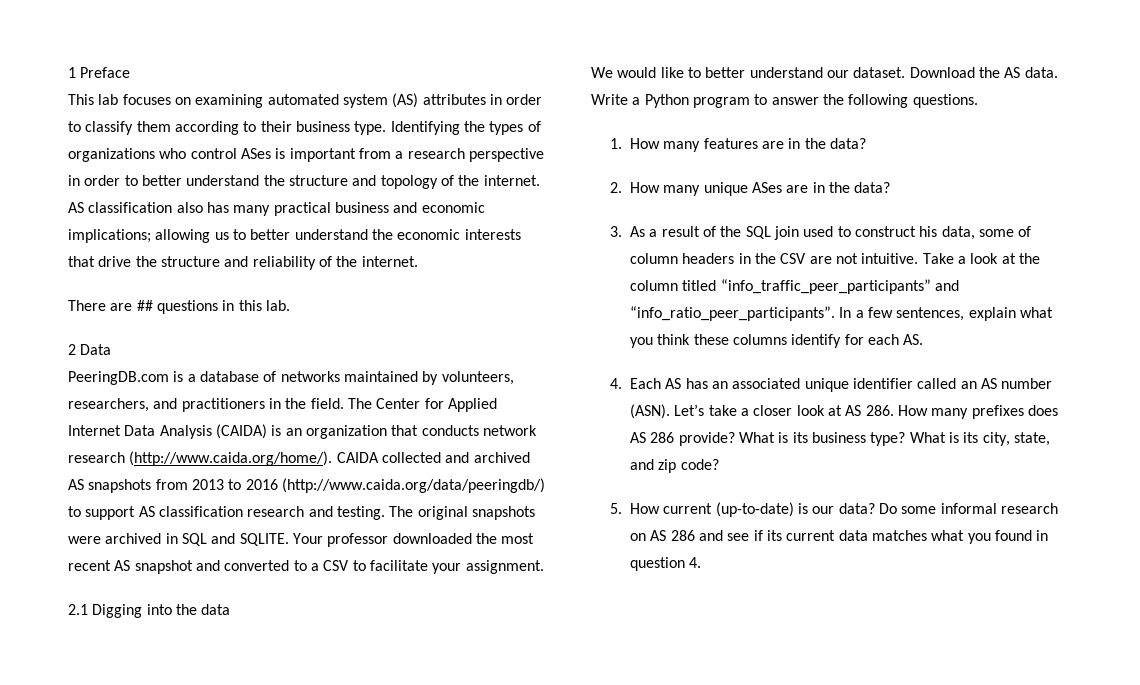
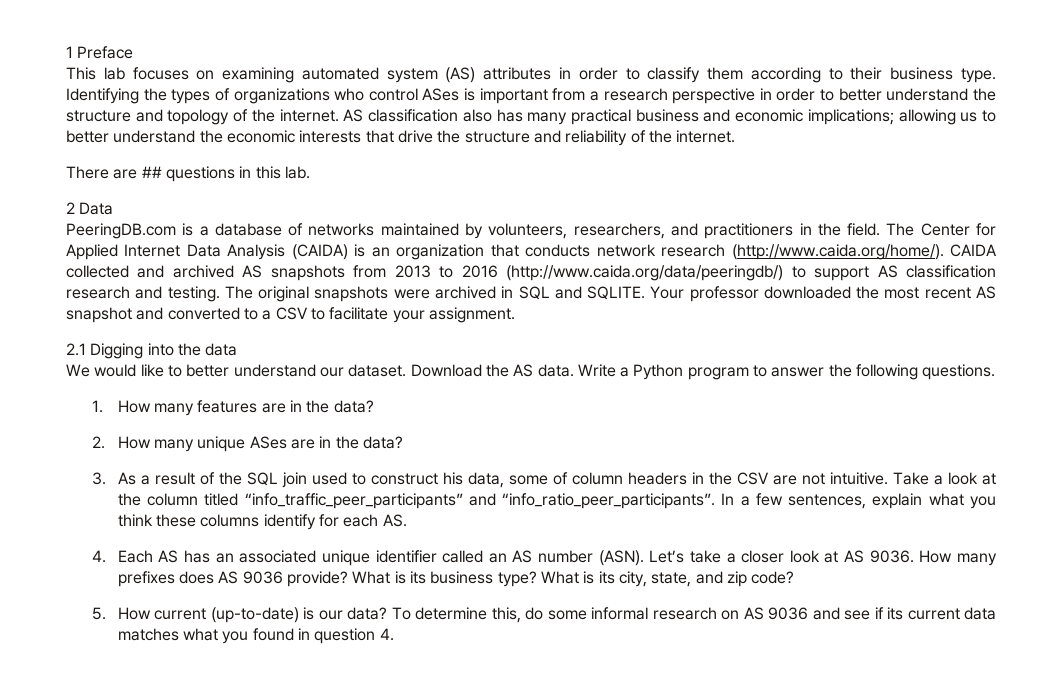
- Let’s take a closer look at AS 286. How many prefixes does AS 286 provide?
+ Let’s take a closer look at AS 9036. How many prefixes does AS 9036 provide?
- Do some informal research on AS 286 and see if its current data matches what you found in question 4.
+ To determine this, do some informal research on AS 9036 and see if its current data matches what you found in question 4.

